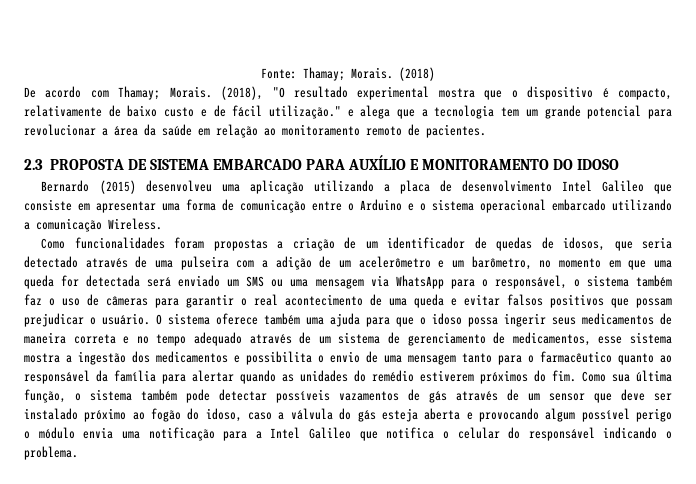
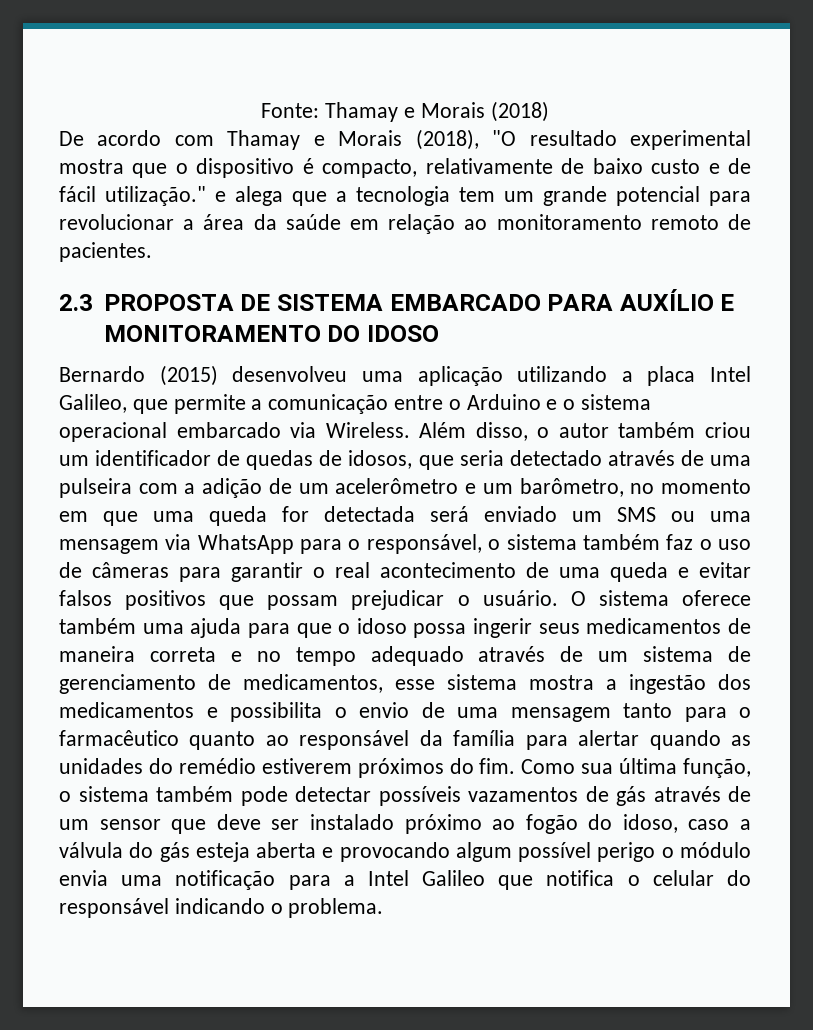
- Fonte: Thamay; Morais. (2018)
+ Fonte: Thamay e Morais (2018)
- De acordo com Thamay; Morais. (2018), "O resultado experimental mostra que o dispositivo é compacto, relativamente de baixo custo e de fácil utilização." e alega que a tecnologia tem um grande potencial para revolucionar a área da saúde em relação ao monitoramento remoto de pacientes.
+ De acordo com Thamay e Morais (2018), "O resultado experimental mostra que o dispositivo é compacto, relativamente de baixo custo e de fácil utilização." e alega que a tecnologia tem um grande potencial para revolucionar a área da saúde em relação ao monitoramento remoto de pacientes.
- Bernardo (2015) desenvolveu uma aplicação utilizando a placa de desenvolvimento Intel Galileo que consiste em apresentar uma forma de comunicação entre o Arduino e o sistema operacional embarcado utilizando a comunicação Wireless.
- Como funcionalidades foram propostas a criação de um identificador de quedas de idosos, que seria detectado através de uma pulseira com a adição de um acelerômetro e um barômetro, no momento em que uma queda for detectada será enviado um SMS ou uma mensagem via WhatsApp para o responsável, o sistema também faz o uso de câmeras para garantir o real acontecimento de uma queda e evitar falsos positivos que possam prejudicar o usuário.
+ Bernardo (2015) desenvolveu uma aplicação utilizando a placa Intel Galileo, que permite a comunicação entre o Arduino e o sistema operacional embarcado via Wireless. Além disso, o autor também criou um identificador de quedas de idosos, que seria detectado através de uma pulseira com a adição de um acelerômetro e um barômetro, no momento em que uma queda for detectada será enviado um SMS ou uma mensagem via WhatsApp para o responsável, o sistema também faz o uso de câmeras para garantir o real acontecimento de uma queda e evitar falsos positivos que possam prejudicar o usuário.

